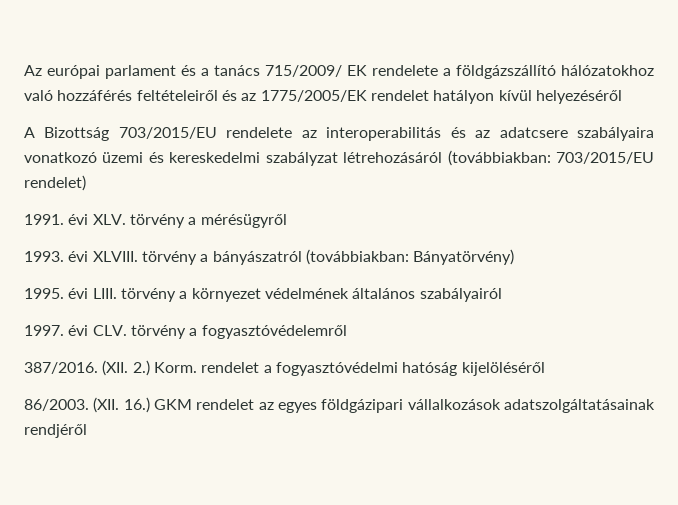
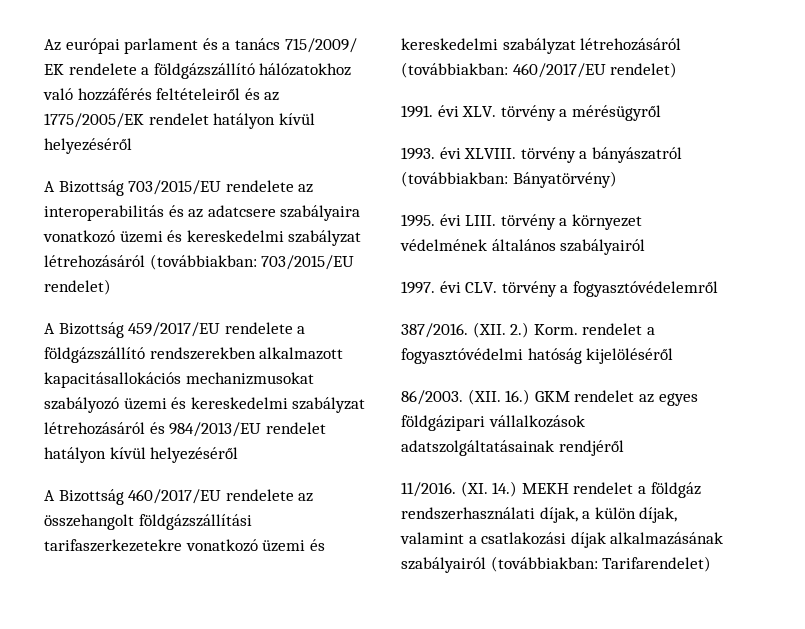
+ A Bizottság 459/2017/EU rendelete a földgázszállító rendszerekben alkalmazott kapacitásallokációs mechanizmusokat szabályozó üzemi és kereskedelmi szabályzat létrehozásáról és 984/2013/EU rendelet hatályon kívül helyezéséről
+ A Bizottság 460/2017/EU rendelete az összehangolt földgázszállítási tarifaszerkezetekre vonatkozó üzemi és kereskedelmi szabályzat létrehozásáról (továbbiakban: 460/2017/EU rendelet)
+ 11/2016. (XI. 14.) MEKH rendelet a földgáz rendszerhasználati díjak, a külön díjak, valamint a csatlakozási díjak alkalmazásának szabályairól (továbbiakban: Tarifarendelet)

